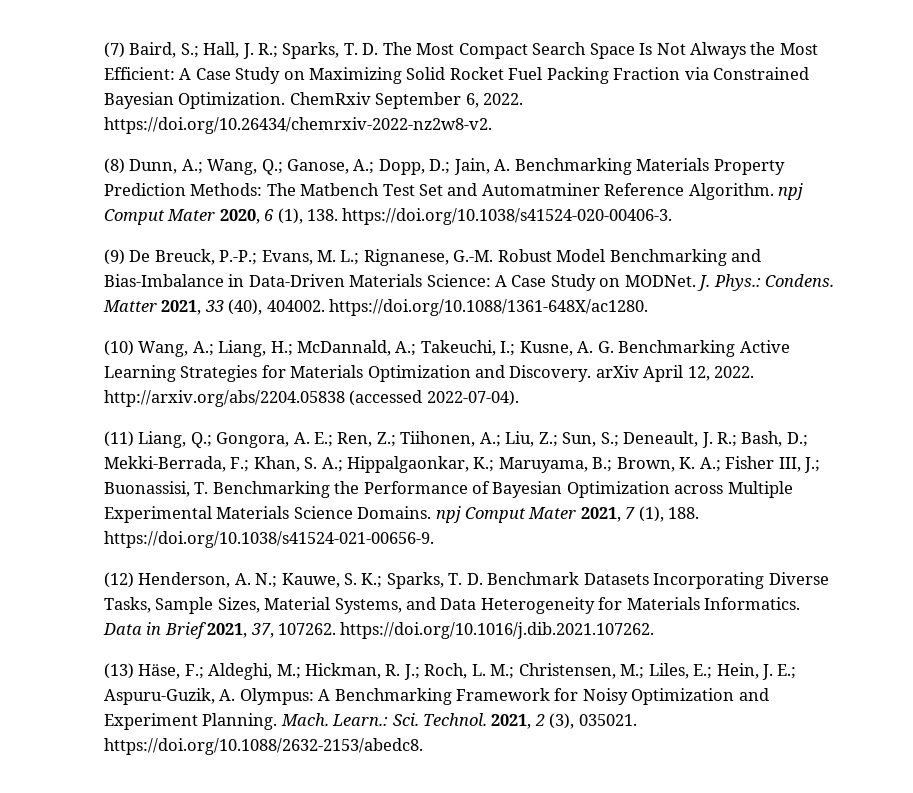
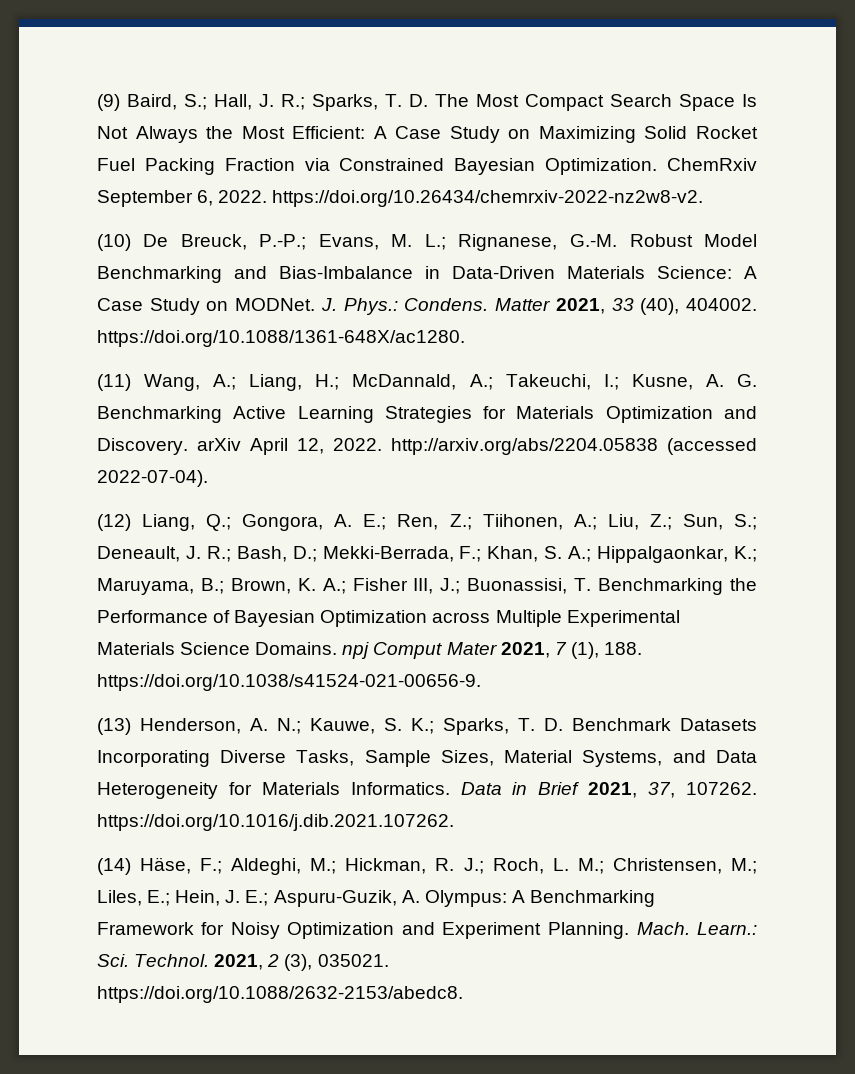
- (7) Baird, S.; Hall, J. R.; Sparks, T. D. The Most Compact Search Space Is Not Always the Most Efficient: A Case Study on Maximizing Solid Rocket Fuel Packing Fraction via Constrained Bayesian Optimization.
+ (9) Baird, S.; Hall, J. R.; Sparks, T. D. The Most Compact Search Space Is Not Always the Most Efficient: A Case Study on Maximizing Solid Rocket Fuel Packing Fraction via Constrained Bayesian Optimization.
- (8) Dunn, A.; Wang, Q.; Ganose, A.; Dopp, D.; Jain, A. Benchmarking Materials Property Prediction Methods: The Matbench Test Set and Automatminer Reference Algorithm. npj Comput Mater 2020, 6 (1), 138. https://doi.org/10.1038/s41524-020-00406-3.
- (9) De Breuck, P.-P.; Evans, M. L.; Rignanese, G.-M. Robust Model Benchmarking and Bias-Imbalance in Data-Driven Materials Science: A Case Study on MODNet.
+ (10) De Breuck, P.-P.; Evans, M. L.; Rignanese, G.-M. Robust Model Benchmarking and Bias-Imbalance in Data-Driven Materials Science: A Case Study on MODNet.
- (10) Wang, A.; Liang, H.; McDannald, A.; Takeuchi, I.; Kusne, A. G. Benchmarking Active Learning Strategies for Materials Optimization and Discovery. arXiv April 12, 2022. http://arxiv.org/abs/2204.05838 (accessed 2022-07-04).
+ (11) Wang, A.; Liang, H.; McDannald, A.; Takeuchi, I.; Kusne, A. G. Benchmarking Active Learning Strategies for Materials Optimization and Discovery. arXiv April 12, 2022. http://arxiv.org/abs/2204.05838 (accessed 2022-07-04).
- (11) Liang, Q.; Gongora, A. E.; Ren, Z.; Tiihonen, A.; Liu, Z.; Sun, S.; Deneault, J. R.; Bash, D.; Mekki-Berrada, F.; Khan, S. A.; Hippalgaonkar, K.; Maruyama, B.; Brown, K. A.; Fisher III, J.; Buonassisi, T. Benchmarking the Performance of Bayesian Optimization across Multiple Experimental Materials Science Domains. npj Comput Mater 2021, 7 (1), 188. https://doi.org/10.1038/s41524-021-00656-9.
+ (12) Liang, Q.; Gongora, A. E.; Ren, Z.; Tiihonen, A.; Liu, Z.; Sun, S.; Deneault, J. R.; Bash, D.; Mekki-Berrada, F.; Khan, S. A.; Hippalgaonkar, K.; Maruyama, B.; Brown, K. A.; Fisher III, J.; Buonassisi, T. Benchmarking the Performance of Bayesian Optimization across Multiple Experimental Materials Science Domains. npj Comput Mater 2021, 7 (1), 188. https://doi.org/10.1038/s41524-021-00656-9.
- (12) Henderson, A. N.; Kauwe, S. K.; Sparks, T. D. Benchmark Datasets Incorporating Diverse Tasks, Sample Sizes, Material Systems, and Data Heterogeneity for Materials Informatics.
+ (13) Henderson, A. N.; Kauwe, S. K.; Sparks, T. D. Benchmark Datasets Incorporating Diverse Tasks, Sample Sizes, Material Systems, and Data Heterogeneity for Materials Informatics.
- (13) Häse, F.; Aldeghi, M.; Hickman, R. J.; Roch, L. M.; Christensen, M.; Liles, E.; Hein, J. E.; Aspuru-Guzik, A. Olympus: A Benchmarking Framework for Noisy Optimization and Experiment Planning.
+ (14) Häse, F.; Aldeghi, M.; Hickman, R. J.; Roch, L. M.; Christensen, M.; Liles, E.; Hein, J. E.; Aspuru-Guzik, A. Olympus: A Benchmarking Framework for Noisy Optimization and Experiment Planning.

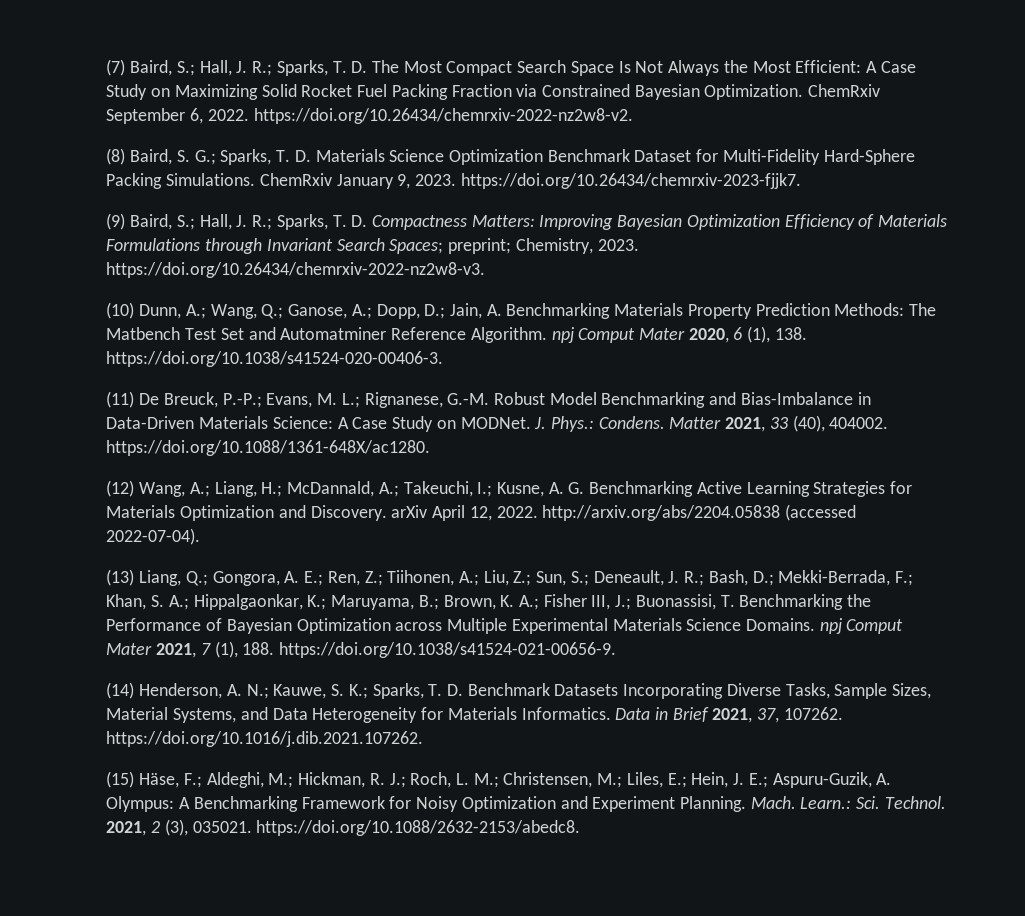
- (9) Baird, S.; Hall, J. R.; Sparks, T. D. The Most Compact Search Space Is Not Always the Most Efficient: A Case Study on Maximizing Solid Rocket Fuel Packing Fraction via Constrained Bayesian Optimization.
+ (7) Baird, S.; Hall, J. R.; Sparks, T. D. The Most Compact Search Space Is Not Always the Most Efficient: A Case Study on Maximizing Solid Rocket Fuel Packing Fraction via Constrained Bayesian Optimization.
- (10) De Breuck, P.-P.; Evans, M. L.; Rignanese, G.-M. Robust Model Benchmarking and Bias-Imbalance in Data-Driven Materials Science: A Case Study on MODNet.
+ (8) Baird, S. G.; Sparks, T. D. Materials Science Optimization Benchmark Dataset for Multi-Fidelity Hard-Sphere Packing Simulations. ChemRxiv January 9, 2023. https://doi.org/10.26434/chemrxiv-2023-fjjk7.
+ (9) Baird, S.; Hall, J. R.; Sparks, T. D. Compactness Matters: Improving Bayesian Optimization Efficiency of Materials Formulations through Invariant Search Spaces; preprint; Chemistry, 2023. https://doi.org/10.26434/chemrxiv-2022-nz2w8-v3.
+ (10) Dunn, A.; Wang, Q.; Ganose, A.; Dopp, D.; Jain, A. Benchmarking Materials Property Prediction Methods: The Matbench Test Set and Automatminer Reference Algorithm. npj Comput Mater 2020, 6 (1), 138. https://doi.org/10.1038/s41524-020-00406-3.
+ (11) De Breuck, P.-P.; Evans, M. L.; Rignanese, G.-M. Robust Model Benchmarking and Bias-Imbalance in Data-Driven Materials Science: A Case Study on MODNet.
- (11) Wang, A.; Liang, H.; McDannald, A.; Takeuchi, I.; Kusne, A. G. Benchmarking Active Learning Strategies for Materials Optimization and Discovery. arXiv April 12, 2022. http://arxiv.org/abs/2204.05838 (accessed 2022-07-04).
+ (12) Wang, A.; Liang, H.; McDannald, A.; Takeuchi, I.; Kusne, A. G. Benchmarking Active Learning Strategies for Materials Optimization and Discovery. arXiv April 12, 2022. http://arxiv.org/abs/2204.05838 (accessed 2022-07-04).
- (12) Liang, Q.; Gongora, A. E.; Ren, Z.; Tiihonen, A.; Liu, Z.; Sun, S.; Deneault, J. R.; Bash, D.; Mekki-Berrada, F.; Khan, S. A.; Hippalgaonkar, K.; Maruyama, B.; Brown, K. A.; Fisher III, J.; Buonassisi, T. Benchmarking the Performance of Bayesian Optimization across Multiple Experimental Materials Science Domains. npj Comput Mater 2021, 7 (1), 188. https://doi.org/10.1038/s41524-021-00656-9.
+ (13) Liang, Q.; Gongora, A. E.; Ren, Z.; Tiihonen, A.; Liu, Z.; Sun, S.; Deneault, J. R.; Bash, D.; Mekki-Berrada, F.; Khan, S. A.; Hippalgaonkar, K.; Maruyama, B.; Brown, K. A.; Fisher III, J.; Buonassisi, T. Benchmarking the Performance of Bayesian Optimization across Multiple Experimental Materials Science Domains. npj Comput Mater 2021, 7 (1), 188. https://doi.org/10.1038/s41524-021-00656-9.
- (13) Henderson, A. N.; Kauwe, S. K.; Sparks, T. D. Benchmark Datasets Incorporating Diverse Tasks, Sample Sizes, Material Systems, and Data Heterogeneity for Materials Informatics.
+ (14) Henderson, A. N.; Kauwe, S. K.; Sparks, T. D. Benchmark Datasets Incorporating Diverse Tasks, Sample Sizes, Material Systems, and Data Heterogeneity for Materials Informatics.
- (14) Häse, F.; Aldeghi, M.; Hickman, R. J.; Roch, L. M.; Christensen, M.; Liles, E.; Hein, J. E.; Aspuru-Guzik, A. Olympus: A Benchmarking Framework for Noisy Optimization and Experiment Planning.
+ (15) Häse, F.; Aldeghi, M.; Hickman, R. J.; Roch, L. M.; Christensen, M.; Liles, E.; Hein, J. E.; Aspuru-Guzik, A. Olympus: A Benchmarking Framework for Noisy Optimization and Experiment Planning.

